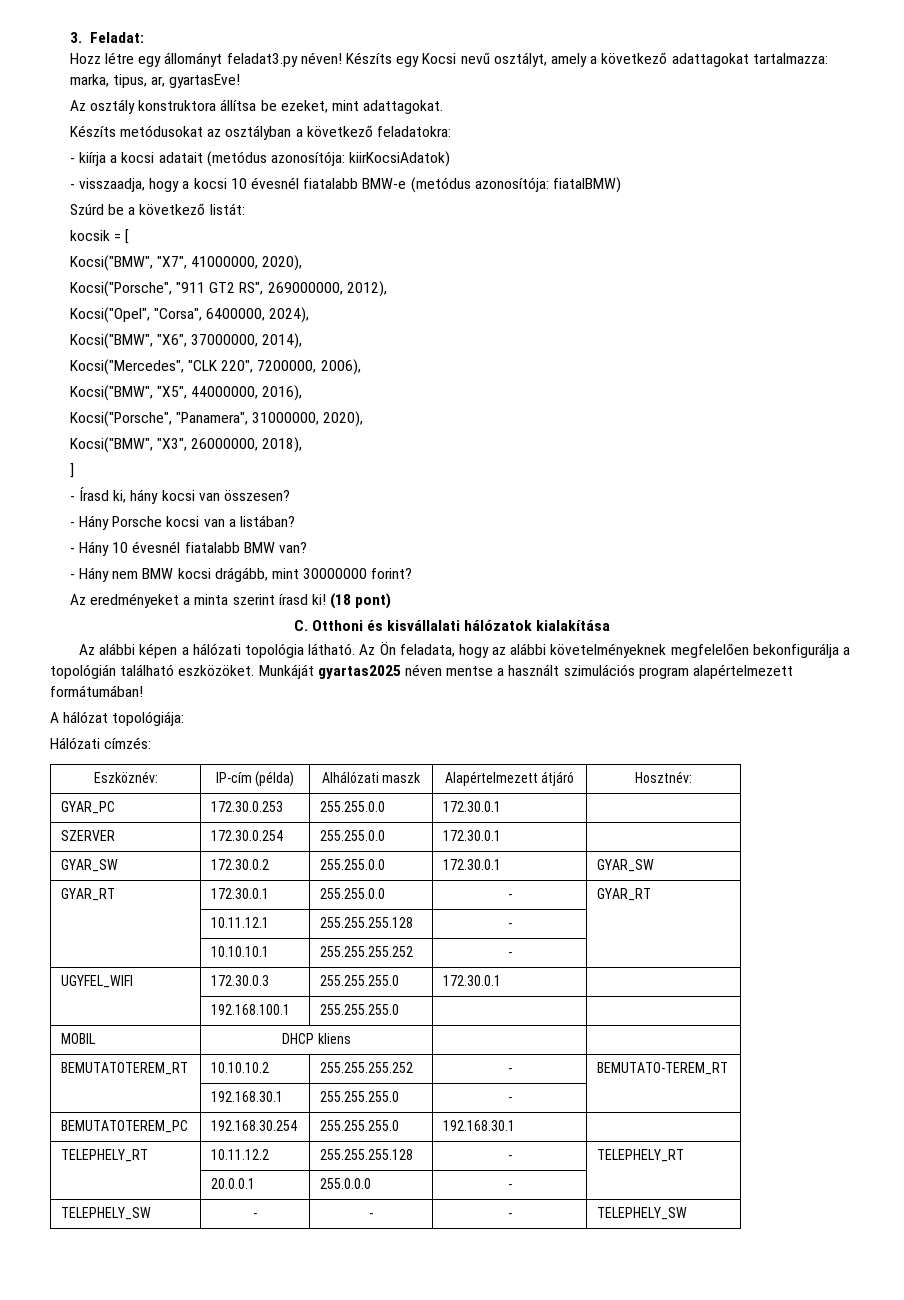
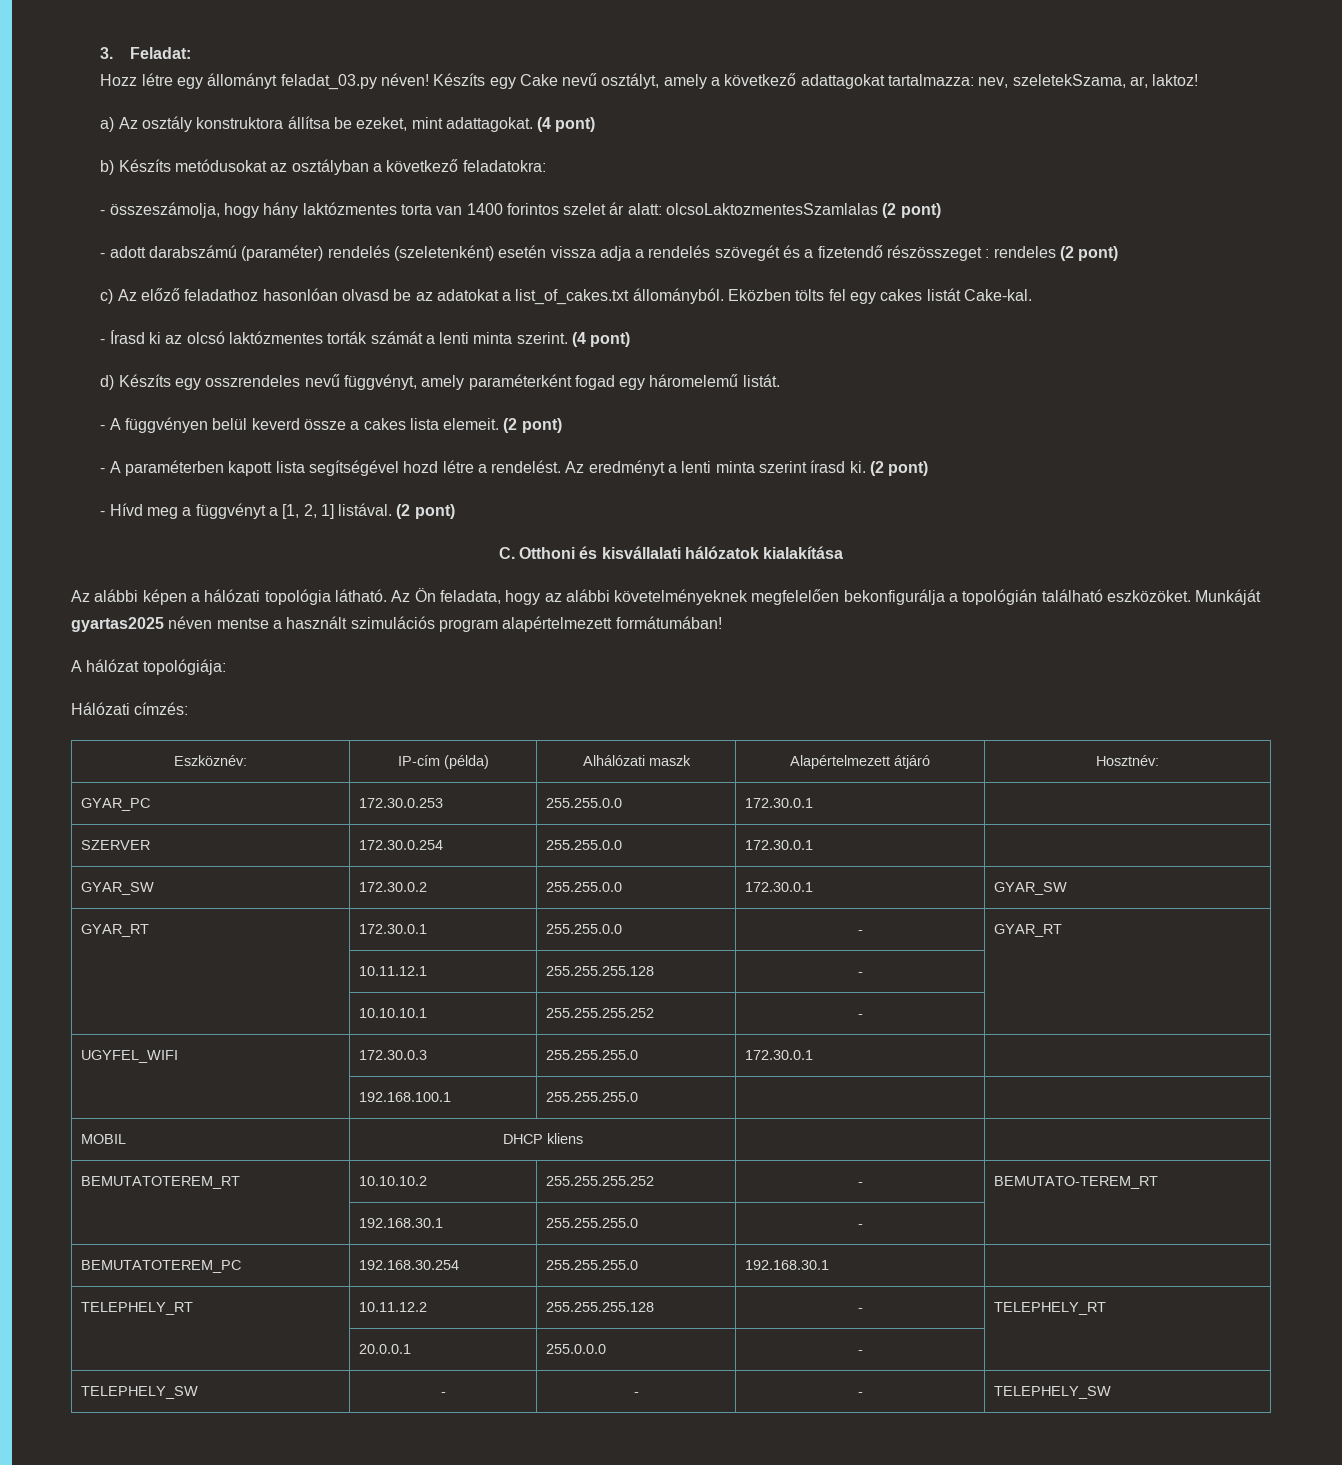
- Hozz létre egy állományt feladat3.py néven!
+ Hozz létre egy állományt feladat_03.py néven!
- Készíts egy Kocsi nevű osztályt, amely a következő adattagokat tartalmazza: marka, tipus, ar, gyartasEve!
- Az osztály konstruktora állítsa be ezeket, mint adattagokat.
- Készíts metódusokat az osztályban a következő feladatokra:
+ Készíts egy Cake nevű osztályt, amely a következő adattagokat tartalmazza: nev, szeletekSzama, ar, laktoz!
+ a) Az osztály konstruktora állítsa be ezeket, mint adattagokat. (4 pont)
+ b) Készíts metódusokat az osztályban a következő feladatokra:
- - kiírja a kocsi adatait (metódus azonosítója: kiirKocsiAdatok)
- - visszaadja, hogy a kocsi 10 évesnél fiatalabb BMW-e (metódus azonosítója: fiatalBMW)
- Szúrd be a következő listát:
- kocsik = [
- Kocsi("BMW", "X7", 41000000, 2020),
- Kocsi("Porsche", "911 GT2 RS", 269000000, 2012),
- Kocsi("Opel", "Corsa", 6400000, 2024),
- Kocsi("BMW", "X6", 37000000, 2014),
- Kocsi("Mercedes", "CLK 220", 7200000, 2006),
- Kocsi("BMW", "X5", 44000000, 2016),
- Kocsi("Porsche", "Panamera", 31000000, 2020),
- Kocsi("BMW", "X3", 26000000, 2018),
- ]
- - Írasd ki, hány kocsi van összesen?
- - Hány Porsche kocsi van a listában?
- - Hány 10 évesnél fiatalabb BMW van?
- - Hány nem BMW kocsi drágább, mint 30000000 forint?
- Az eredményeket a minta szerint írasd ki! (18 pont)
+ - összeszámolja, hogy hány laktózmentes torta van 1400 forintos szelet ár alatt: olcsoLaktozmentesSzamlalas (2 pont)
+ - adott darabszámú (paraméter) rendelés (szeletenként) esetén vissza adja a rendelés szövegét és a fizetendő részösszeget : rendeles (2 pont)
+ c) Az előző feladathoz hasonlóan olvasd be az adatokat a list_of_cakes.txt állományból. Eközben tölts fel egy cakes listát Cake-kal.
+ - Írasd ki az olcsó laktózmentes torták számát a lenti minta szerint. (4 pont)
+ d) Készíts egy osszrendeles nevű függvényt, amely paraméterként fogad egy háromelemű listát.
+ - A függvényen belül keverd össze a cakes lista elemeit. (2 pont)
+ - A paraméterben kapott lista segítségével hozd létre a rendelést. Az eredményt a lenti minta szerint írasd ki. (2 pont)
+ - Hívd meg a függvényt a [1, 2, 1] listával. (2 pont)

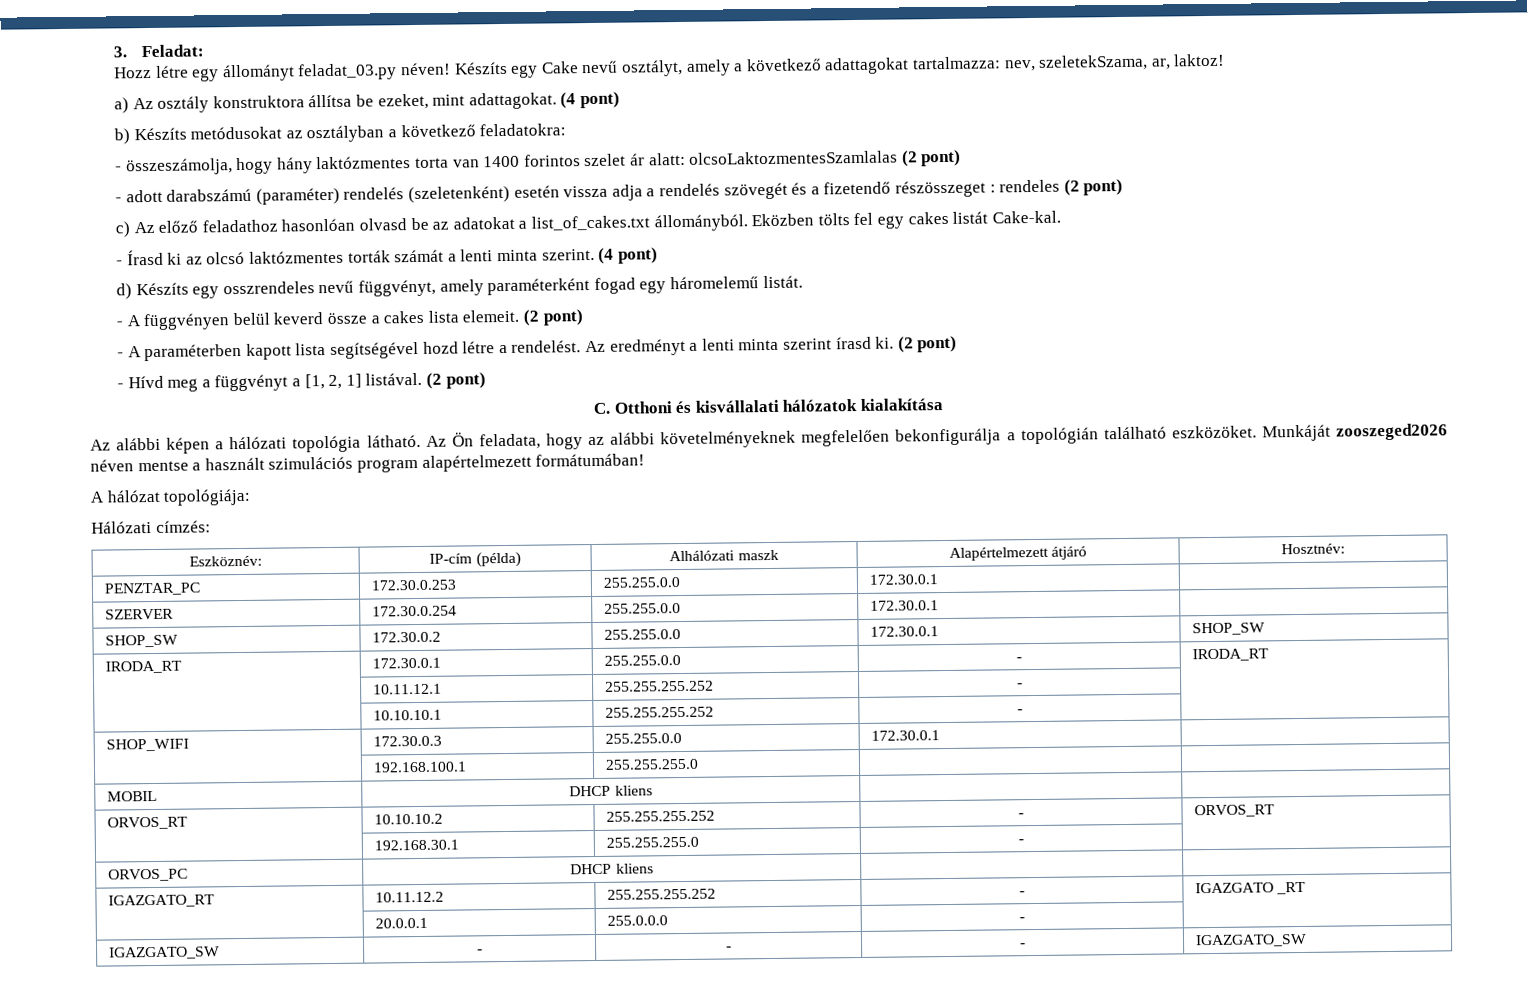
- Munkáját gyartas2025 néven mentse a használt szimulációs program alapértelmezett formátumában!
+ Munkáját zooszeged2026 néven mentse a használt szimulációs program alapértelmezett formátumában!
- GYAR_PC | 172.30.0.253 | 255.255.0.0 | 172.30.0.1 |
+ PENZTAR_PC | 172.30.0.253 | 255.255.0.0 | 172.30.0.1 |
- GYAR_SW | 172.30.0.2 | 255.255.0.0 | 172.30.0.1 | GYAR_SW
- GYAR_RT | 172.30.0.1 | 255.255.0.0 | - | GYAR_RT
+ SHOP_SW | 172.30.0.2 | 255.255.0.0 | 172.30.0.1 | SHOP_SW
+ IRODA_RT | 172.30.0.1 | 255.255.0.0 | - | IRODA_RT
- | 10.11.12.1 | 255.255.255.128 | - |
+ | 10.11.12.1 | 255.255.255.252 | - |
- UGYFEL_WIFI | 172.30.0.3 | 255.255.255.0 | 172.30.0.1 |
+ SHOP_WIFI | 172.30.0.3 | 255.255.0.0 | 172.30.0.1 |
- BEMUTATOTEREM_RT | 10.10.10.2 | 255.255.255.252 | - | BEMUTATO-TEREM_RT
+ ORVOS_RT | 10.10.10.2 | 255.255.255.252 | - | ORVOS_RT
- BEMUTATOTEREM_PC | 192.168.30.254 | 255.255.255.0 | 192.168.30.1 |
- TELEPHELY_RT | 10.11.12.2 | 255.255.255.128 | - | TELEPHELY_RT
+ ORVOS_PC | DHCP kliens | |
+ IGAZGATO_RT | 10.11.12.2 | 255.255.255.252 | - | IGAZGATO _RT
- TELEPHELY_SW | - | - | - | TELEPHELY_SW
+ IGAZGATO_SW | - | - | - | IGAZGATO_SW

